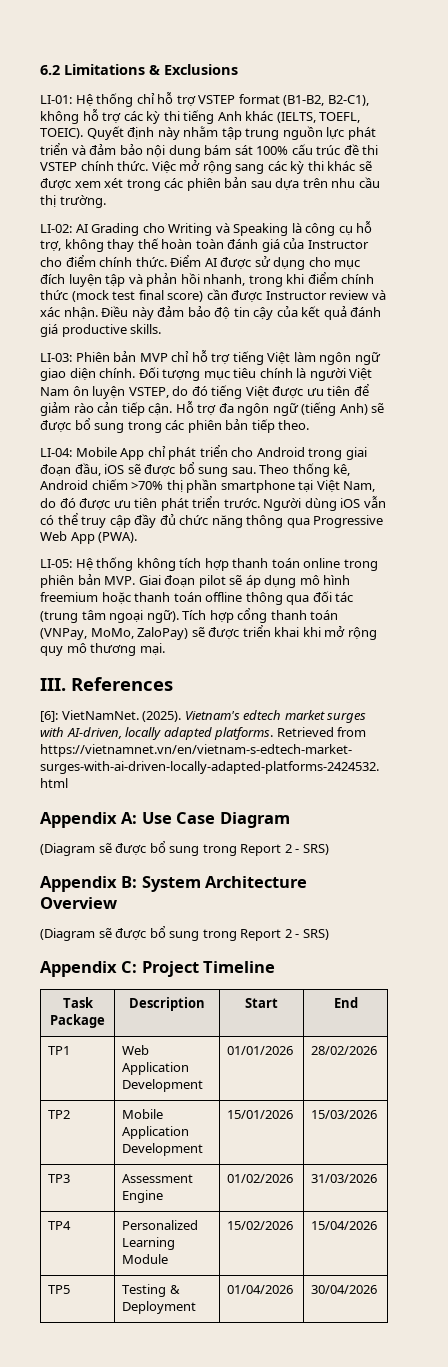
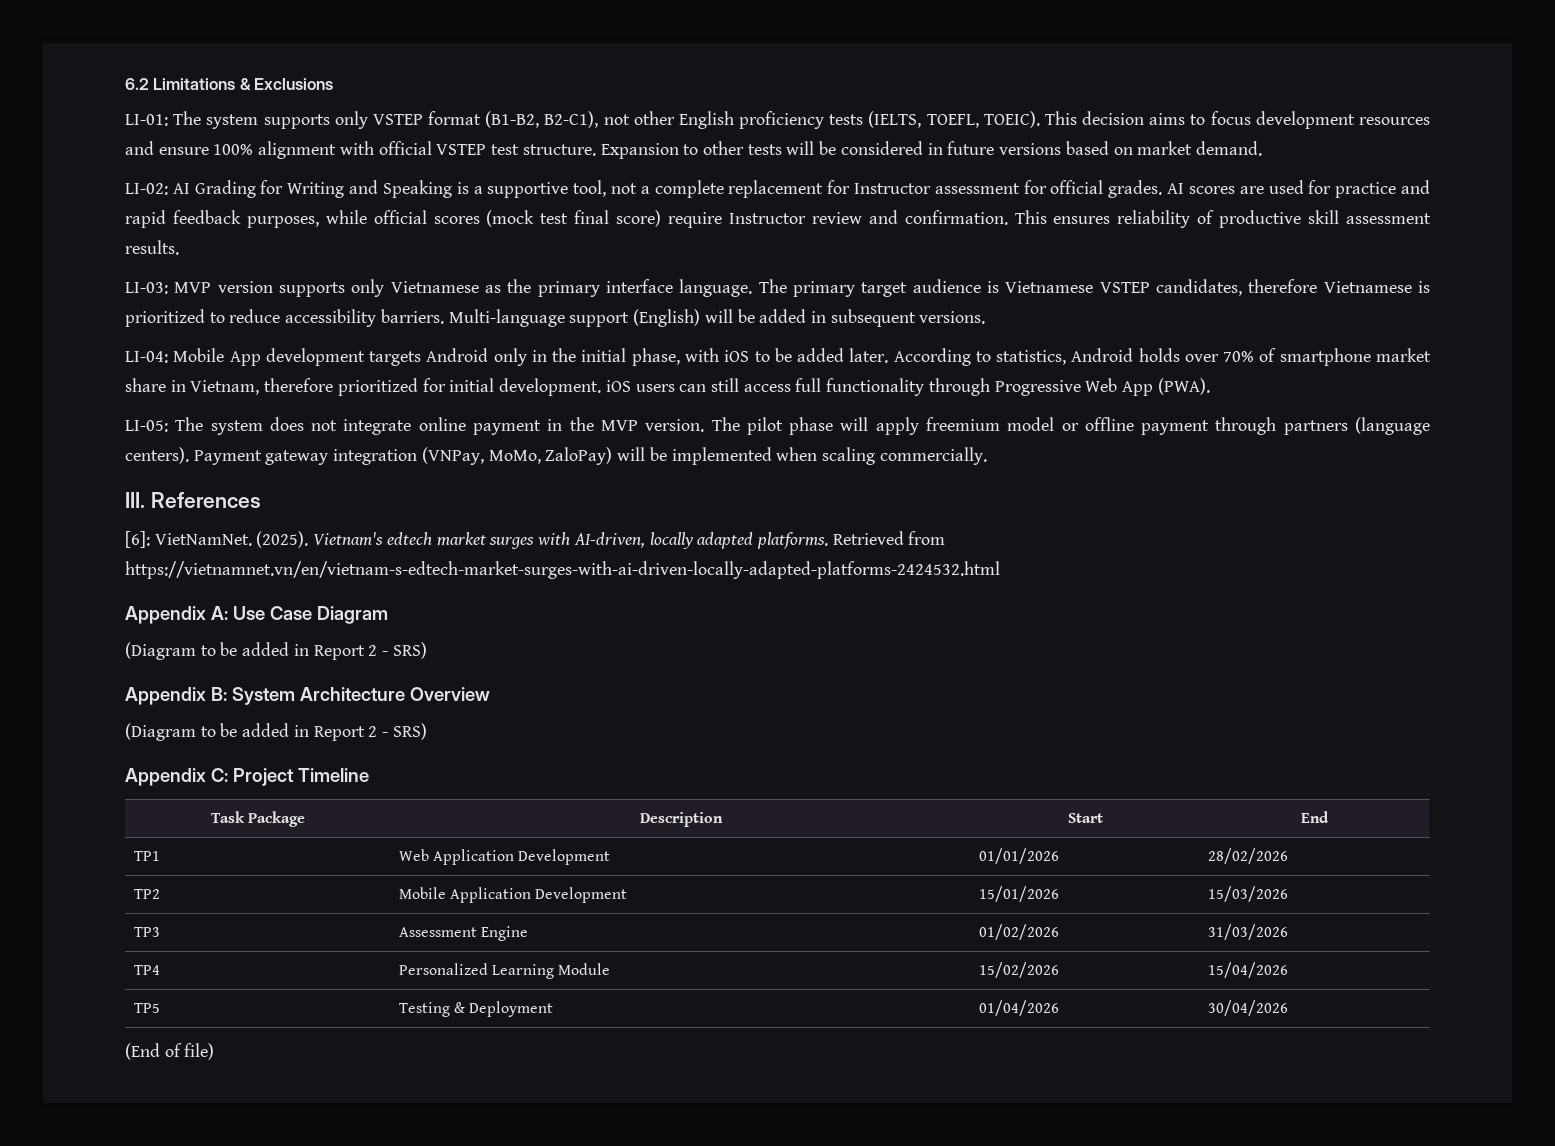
- LI-01: Hệ thống chỉ hỗ trợ VSTEP format (B1-B2, B2-C1), không hỗ trợ các kỳ thi tiếng Anh khác (IELTS, TOEFL, TOEIC). Quyết định này nhằm tập trung nguồn lực phát triển và đảm bảo nội dung bám sát 100% cấu trúc đề thi VSTEP chính thức. Việc mở rộng sang các kỳ thi khác sẽ được xem xét trong các phiên bản sau dựa trên nhu cầu thị trường.
- LI-02: AI Grading cho Writing và Speaking là công cụ hỗ trợ, không thay thế hoàn toàn đánh giá của Instructor cho điểm chính thức. Điểm AI được sử dụng cho mục đích luyện tập và phản hồi nhanh, trong khi điểm chính thức (mock test final score) cần được Instructor review và xác nhận. Điều này đảm bảo độ tin cậy của kết quả đánh giá productive skills.
- LI-03: Phiên bản MVP chỉ hỗ trợ tiếng Việt làm ngôn ngữ giao diện chính. Đối tượng mục tiêu chính là người Việt Nam ôn luyện VSTEP, do đó tiếng Việt được ưu tiên để giảm rào cản tiếp cận. Hỗ trợ đa ngôn ngữ (tiếng Anh) sẽ được bổ sung trong các phiên bản tiếp theo.
- LI-04: Mobile App chỉ phát triển cho Android trong giai đoạn đầu, iOS sẽ được bổ sung sau. Theo thống kê, Android chiếm >70% thị phần smartphone tại Việt Nam, do đó được ưu tiên phát triển trước. Người dùng iOS vẫn có thể truy cập đầy đủ chức năng thông qua Progressive Web App (PWA).
+ LI-01: The system supports only VSTEP format (B1-B2, B2-C1), not other English proficiency tests (IELTS, TOEFL, TOEIC). This decision aims to focus development resources and ensure 100% alignment with official VSTEP test structure. Expansion to other tests will be considered in future versions based on market demand.
+ LI-02: AI Grading for Writing and Speaking is a supportive tool, not a complete replacement for Instructor assessment for official grades. AI scores are used for practice and rapid feedback purposes, while official scores (mock test final score) require Instructor review and confirmation. This ensures reliability of productive skill assessment results.
+ LI-03: MVP version supports only Vietnamese as the primary interface language. The primary target audience is Vietnamese VSTEP candidates, therefore Vietnamese is prioritized to reduce accessibility barriers. Multi-language support (English) will be added in subsequent versions.
+ LI-04: Mobile App development targets Android only in the initial phase, with iOS to be added later. According to statistics, Android holds over 70% of smartphone market share in Vietnam, therefore prioritized for initial development. iOS users can still access full functionality through Progressive Web App (PWA).
- LI-05: Hệ thống không tích hợp thanh toán online trong phiên bản MVP. Giai đoạn pilot sẽ áp dụng mô hình freemium hoặc thanh toán offline thông qua đối tác (trung tâm ngoại ngữ). Tích hợp cổng thanh toán (VNPay, MoMo, ZaloPay) sẽ được triển khai khi mở rộng quy mô thương mại.
+ LI-05: The system does not integrate online payment in the MVP version. The pilot phase will apply freemium model or offline payment through partners (language centers). Payment gateway integration (VNPay, MoMo, ZaloPay) will be implemented when scaling commercially.
  Appendix A: Use Case Diagram
- (Diagram sẽ được bổ sung trong Report 2 - SRS)
+ (Diagram to be added in Report 2 - SRS)
  Appendix B: System Architecture Overview
- (Diagram sẽ được bổ sung trong Report 2 - SRS)
+ (Diagram to be added in Report 2 - SRS)
+ (End of file)

